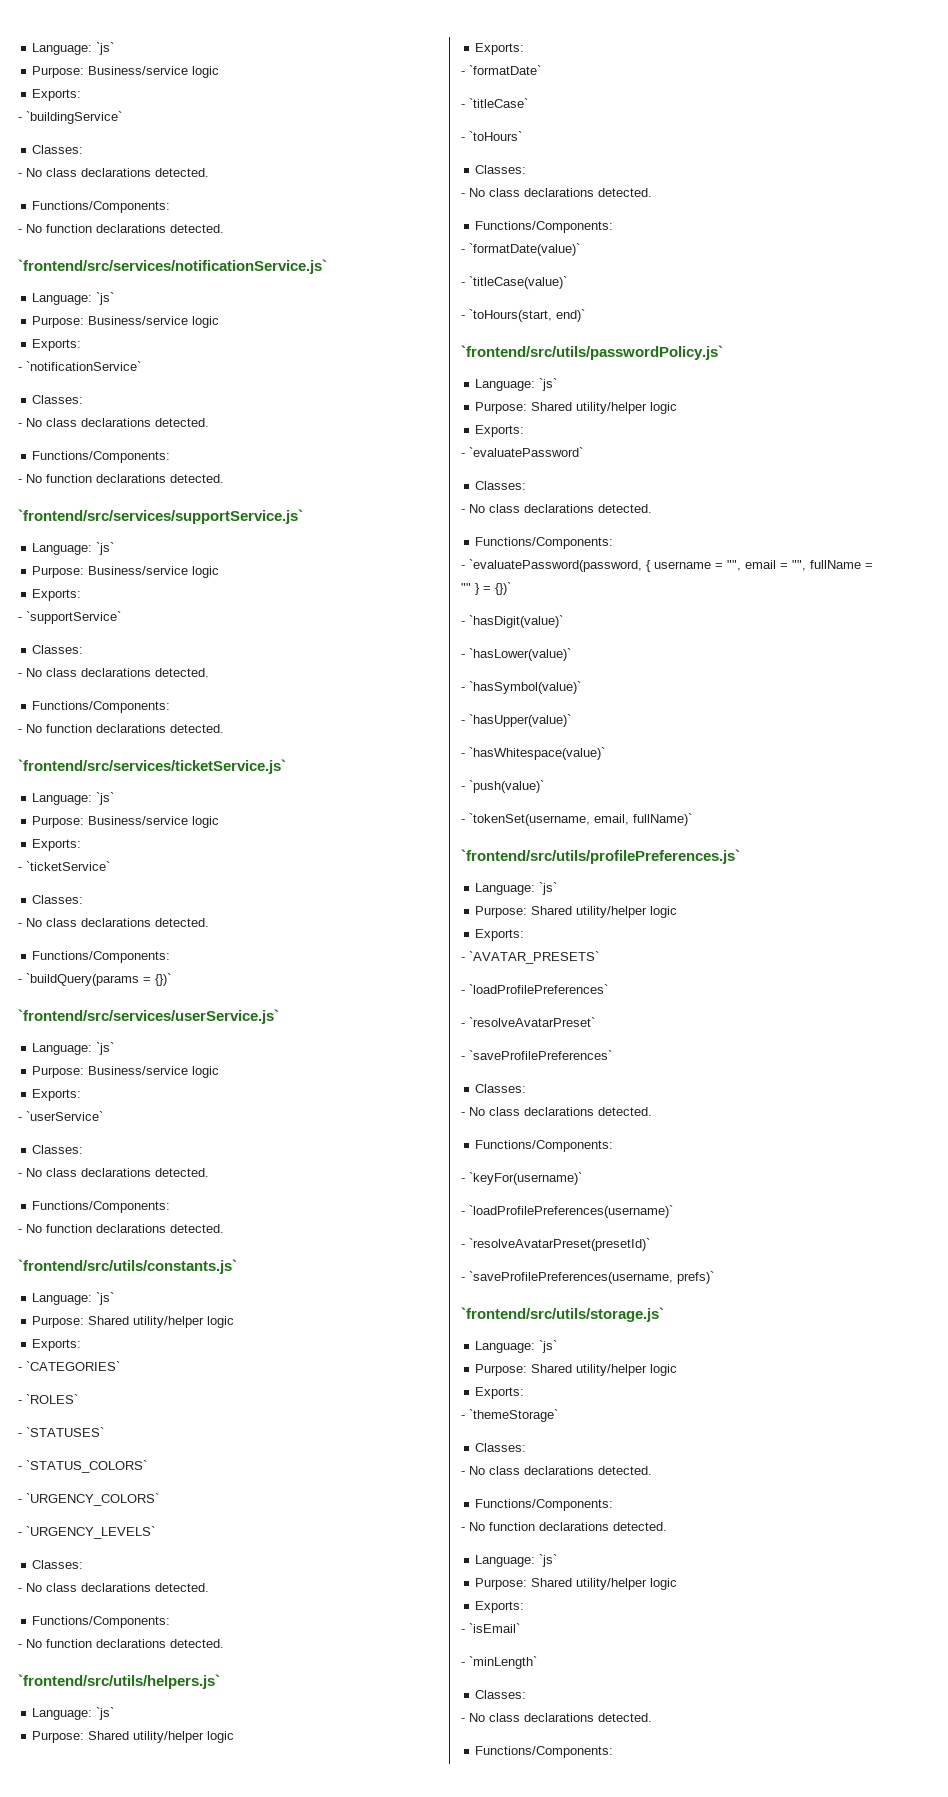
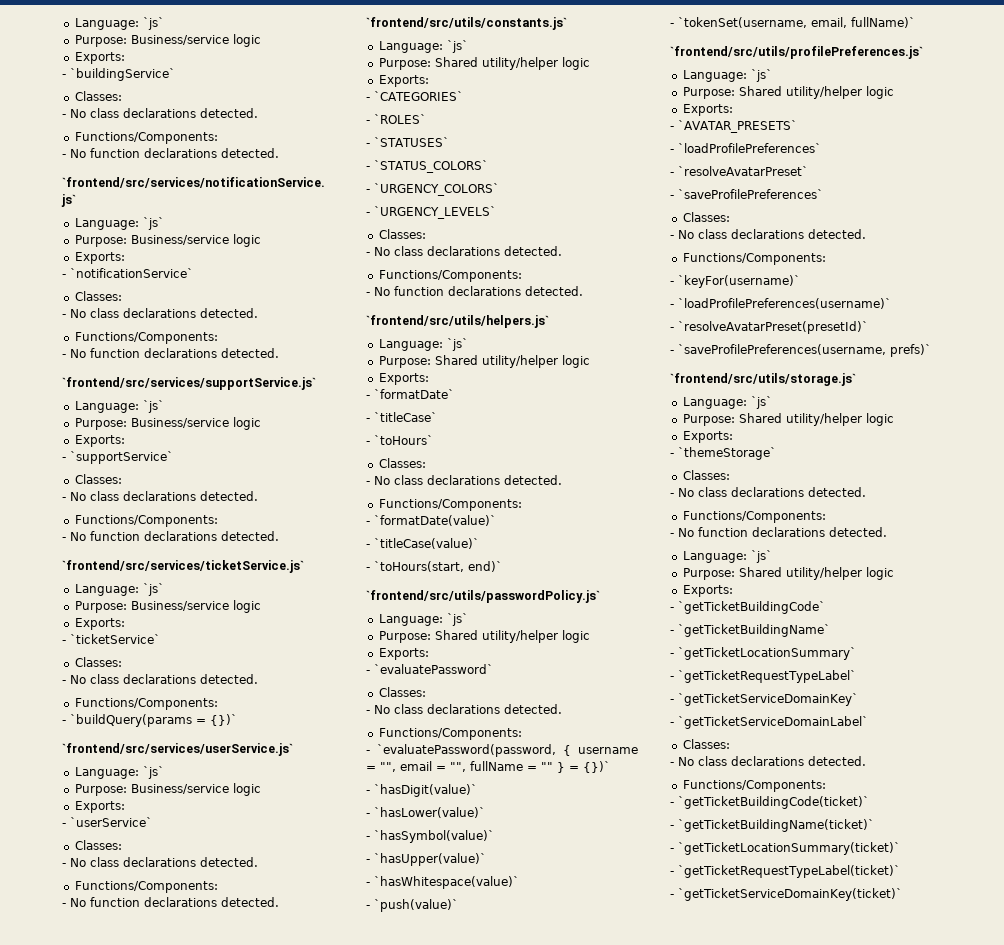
- - `isEmail`
- - `minLength`
+ - `getTicketBuildingCode`
+ - `getTicketBuildingName`
+ - `getTicketLocationSummary`
+ - `getTicketRequestTypeLabel`
+ - `getTicketServiceDomainKey`
+ - `getTicketServiceDomainLabel`
  Classes:
  - No class declarations detected.
  Functions/Components:
+ - `getTicketBuildingCode(ticket)`
+ - `getTicketBuildingName(ticket)`
+ - `getTicketLocationSummary(ticket)`
+ - `getTicketRequestTypeLabel(ticket)`
+ - `getTicketServiceDomainKey(ticket)`

